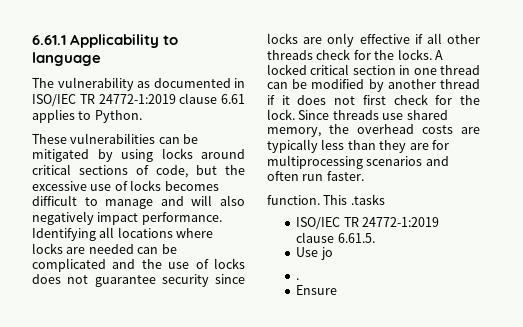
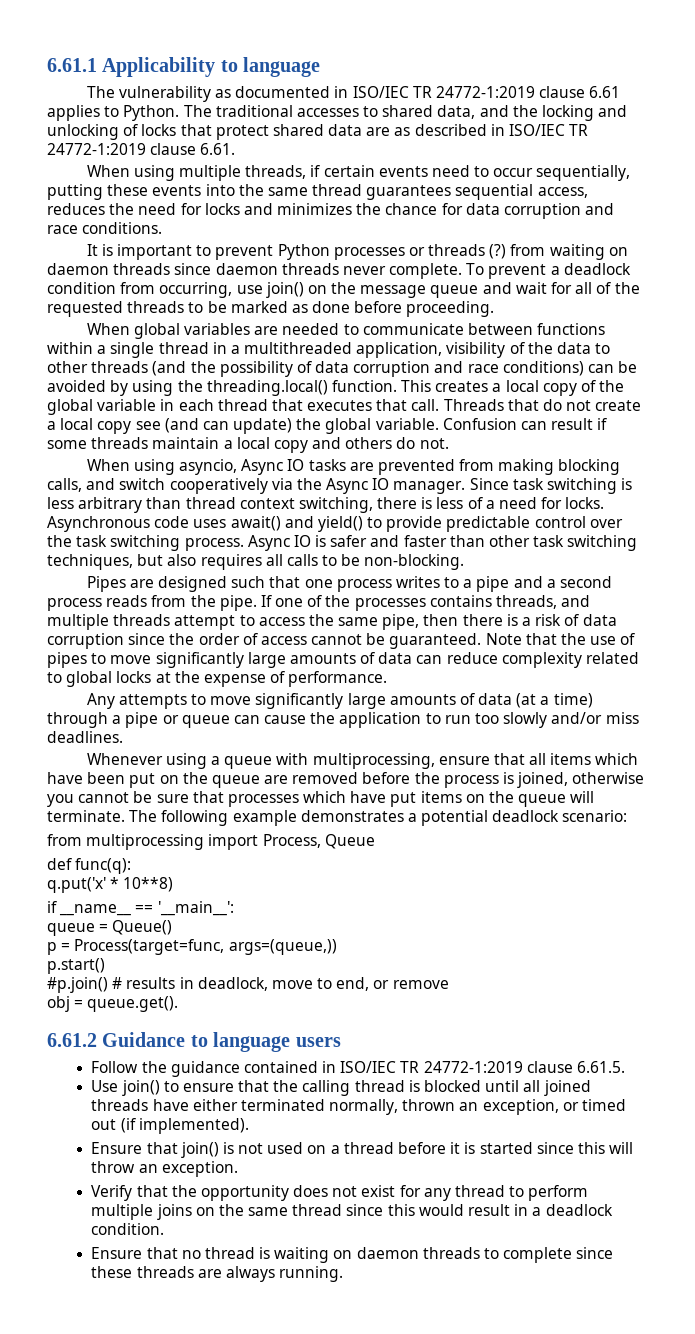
- The vulnerability as documented in ISO/IEC TR 24772-1:2019 clause 6.61 applies to Python.
- These vulnerabilities can be mitigated by using locks around critical sections of code, but the excessive use of locks becomes difficult to manage and will also negatively impact performance. Identifying all locations where locks are needed can be complicated and the use of locks does not guarantee security since locks are only effective if all other threads check for the locks. A locked critical section in one thread can be modified by another thread if it does not first check for the lock. Since threads use shared memory, the overhead costs are typically less than they are for multiprocessing scenarios and often run faster.
- function. This .tasks
- ISO/IEC TR 24772-1:2019 clause 6.61.5.
+ The vulnerability as documented in ISO/IEC TR 24772-1:2019 clause 6.61 applies to Python. The traditional accesses to shared data, and the locking and unlocking of locks that protect shared data are as described in ISO/IEC TR 24772-1:2019 clause 6.61.
+ When using multiple threads, if certain events need to occur sequentially, putting these events into the same thread guarantees sequential access, reduces the need for locks and minimizes the chance for data corruption and race conditions.
+ It is important to prevent Python processes or threads (?) from waiting on daemon threads since daemon threads never complete. To prevent a deadlock condition from occurring, use join() on the message queue and wait for all of the requested threads to be marked as done before proceeding.
+ When global variables are needed to communicate between functions within a single thread in a multithreaded application, visibility of the data to other threads (and the possibility of data corruption and race conditions) can be avoided by using the threading.local() function. This creates a local copy of the global variable in each thread that executes that call. Threads that do not create a local copy see (and can update) the global variable. Confusion can result if some threads maintain a local copy and others do not.
+ When using asyncio, Async IO tasks are prevented from making blocking calls, and switch cooperatively via the Async IO manager. Since task switching is less arbitrary than thread context switching, there is less of a need for locks. Asynchronous code uses await() and yield() to provide predictable control over the task switching process. Async IO is safer and faster than other task switching techniques, but also requires all calls to be non-blocking.
+ Pipes are designed such that one process writes to a pipe and a second process reads from the pipe. If one of the processes contains threads, and multiple threads attempt to access the same pipe, then there is a risk of data corruption since the order of access cannot be guaranteed. Note that the use of pipes to move significantly large amounts of data can reduce complexity related to global locks at the expense of performance.
+ Any attempts to move significantly large amounts of data (at a time) through a pipe or queue can cause the application to run too slowly and/or miss deadlines.
+ Whenever using a queue with multiprocessing, ensure that all items which have been put on the queue are removed before the process is joined, otherwise you cannot be sure that processes which have put items on the queue will terminate. The following example demonstrates a potential deadlock scenario:
+ from multiprocessing import Process, Queue
+ def func(q):
+ q.put('x' * 10**8)
+ if __name__ == '__main__':
+ queue = Queue()
+ p = Process(target=func, args=(queue,))
+ p.start()
+ #p.join() # results in deadlock, move to end, or remove
+ obj = queue.get().
+ 6.61.2 Guidance to language users
+ Follow the guidance contained in ISO/IEC TR 24772-1:2019 clause 6.61.5.
- Use jo
- .
- Ensure
+ Use join() to ensure that the calling thread is blocked until all joined threads have either terminated normally, thrown an exception, or timed out (if implemented).
+ Ensure that join() is not used on a thread before it is started since this will throw an exception.
+ Verify that the opportunity does not exist for any thread to perform multiple joins on the same thread since this would result in a deadlock condition.
+ Ensure that no thread is waiting on daemon threads to complete since these threads are always running.

